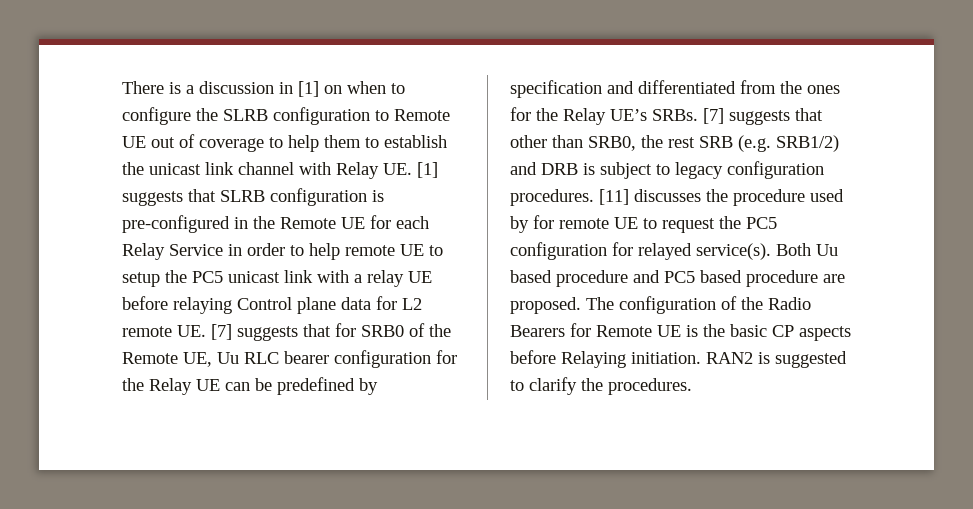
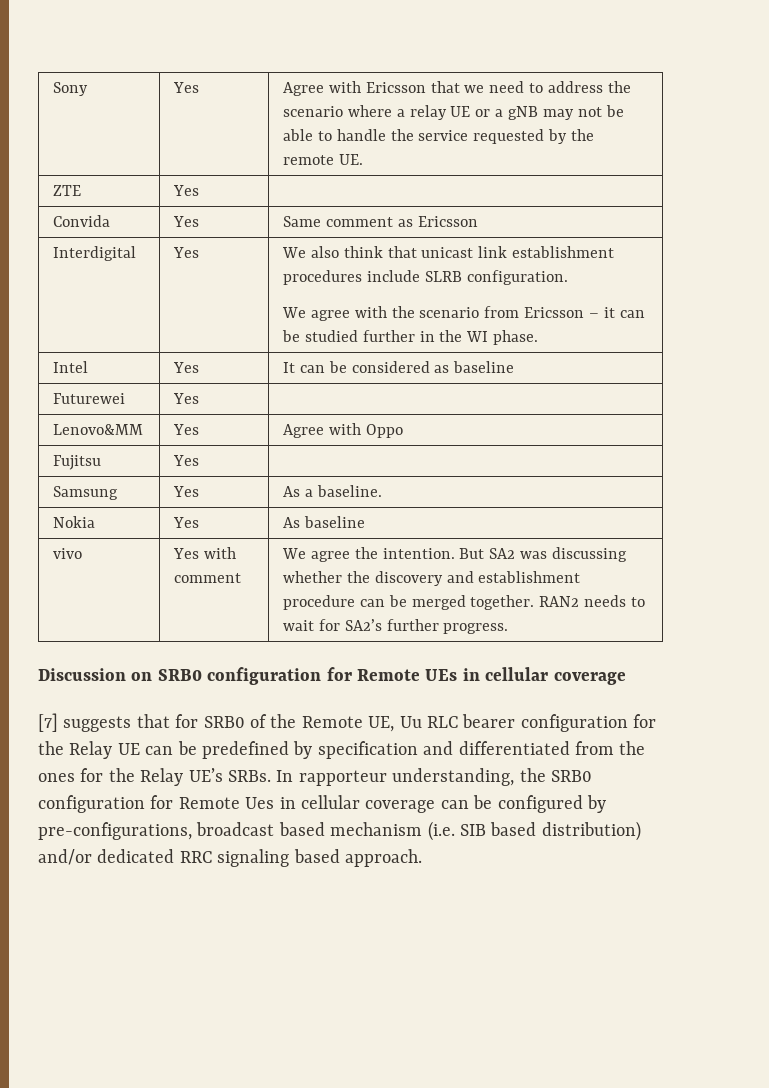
- There is a discussion in [1] on when to configure the SLRB configuration to Remote UE out of coverage to help them to establish the unicast link channel with Relay UE. [1] suggests that SLRB configuration is pre-configured in the Remote UE for each Relay Service in order to help remote UE to setup the PC5 unicast link with a relay UE before relaying Control plane data for L2 remote UE. [7] suggests that for SRB0 of the Remote UE, Uu RLC bearer configuration for the Relay UE can be predefined by specification and differentiated from the ones for the Relay UE’s SRBs.
+ Sony | Yes | Agree with Ericsson that we need to address the scenario where a relay UE or a gNB may not be able to handle the service requested by the remote UE.
+ ZTE | Yes |
+ Convida | Yes | Same comment as Ericsson
+ Interdigital | Yes | We also think that unicast link establishment procedures include SLRB configuration.
+ We agree with the scenario from Ericsson – it can be studied further in the WI phase.
+ Intel | Yes | It can be considered as baseline
+ Futurewei | Yes |
+ Lenovo&MM | Yes | Agree with Oppo
+ Fujitsu | Yes |
+ Samsung | Yes | As a baseline.
+ Nokia | Yes | As baseline
+ vivo | Yes with comment | We agree the intention. But SA2 was discussing whether the discovery and establishment procedure can be merged together. RAN2 needs to wait for SA2’s further progress.
+ Discussion on SRB0 configuration for Remote UEs in cellular coverage
+ [7] suggests that for SRB0 of the Remote UE, Uu RLC bearer configuration for the Relay UE can be predefined by specification and differentiated from the ones for the Relay UE’s SRBs.
- [7] suggests that other than SRB0, the rest SRB (e.g. SRB1/2) and DRB is subject to legacy configuration procedures. [11] discusses the procedure used by for remote UE to request the PC5 configuration for relayed service(s). Both Uu based procedure and PC5 based procedure are proposed. The configuration of the Radio Bearers for Remote UE is the basic CP aspects before Relaying initiation. RAN2 is suggested to clarify the procedures.
+ In rapporteur understanding, the SRB0 configuration for Remote Ues in cellular coverage can be configured by pre-configurations, broadcast based mechanism (i.e. SIB based distribution) and/or dedicated RRC signaling based approach.

